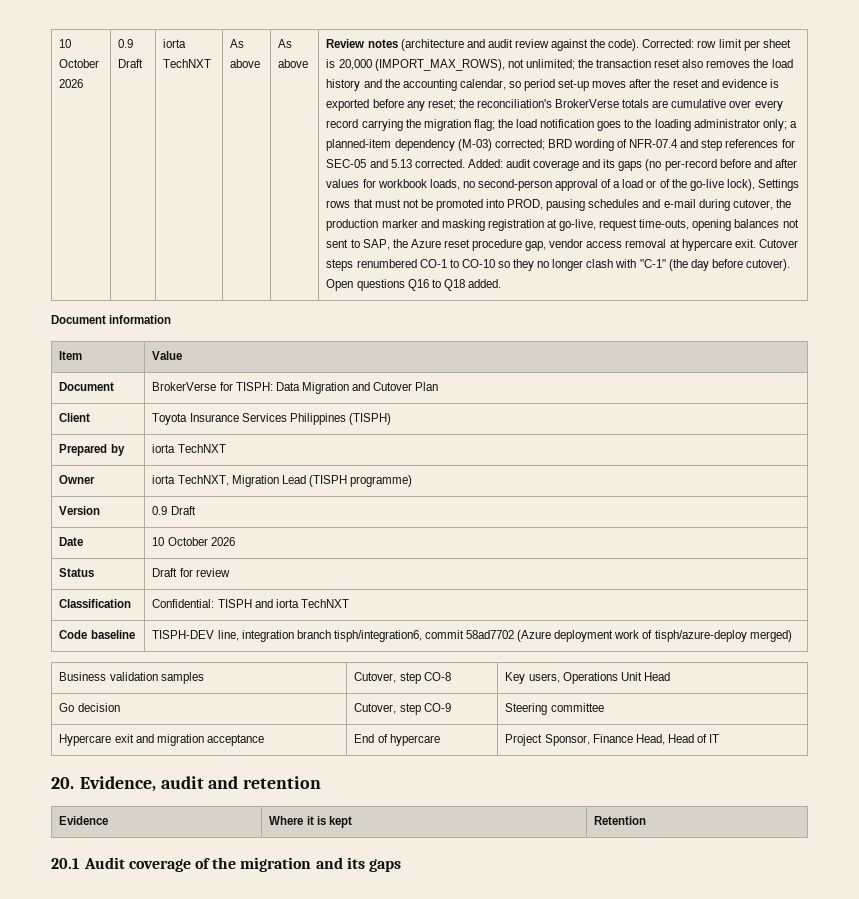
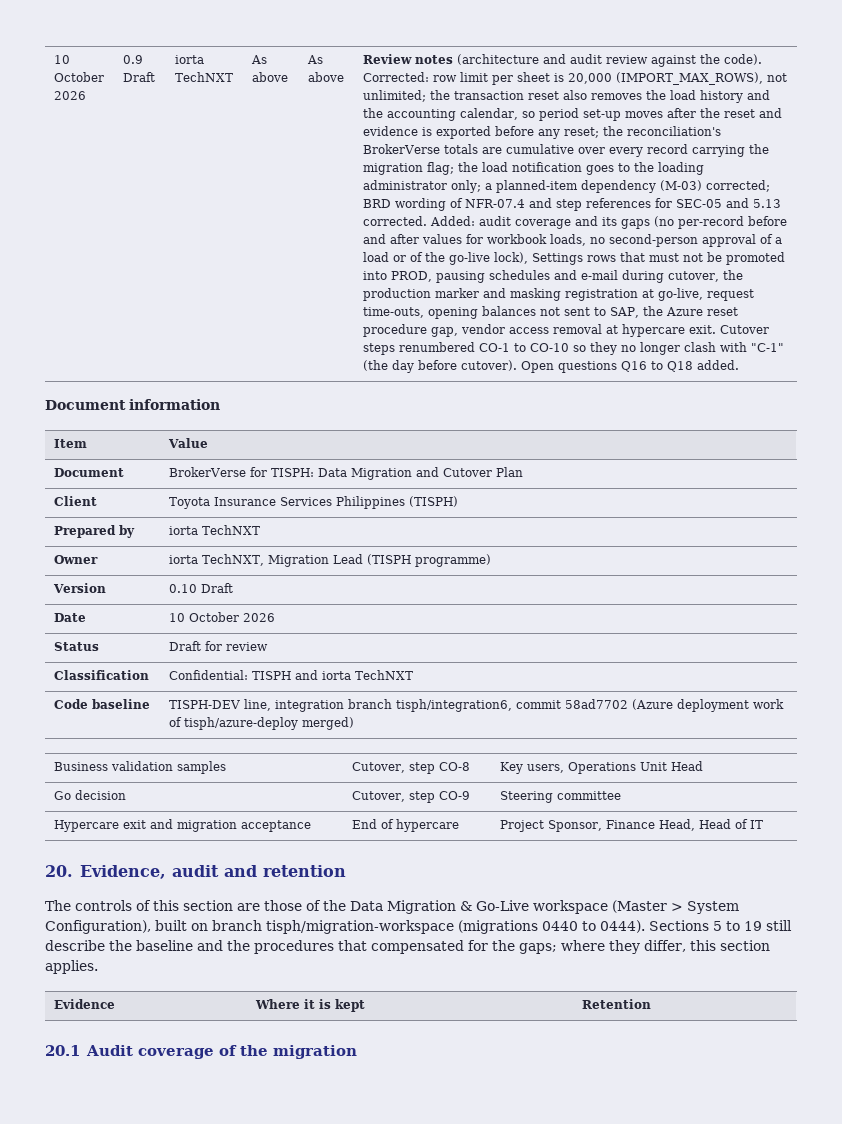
- Version | 0.9 Draft
+ Version | 0.10 Draft
+ The controls of this section are those of the Data Migration & Go-Live workspace (Master > System Configuration), built on branch tisph/migration-workspace (migrations 0440 to 0444). Sections 5 to 19 still describe the baseline and the procedures that compensated for the gaps; where they differ, this section applies.
- 20.1 Audit coverage of the migration and its gaps
+ 20.1 Audit coverage of the migration

